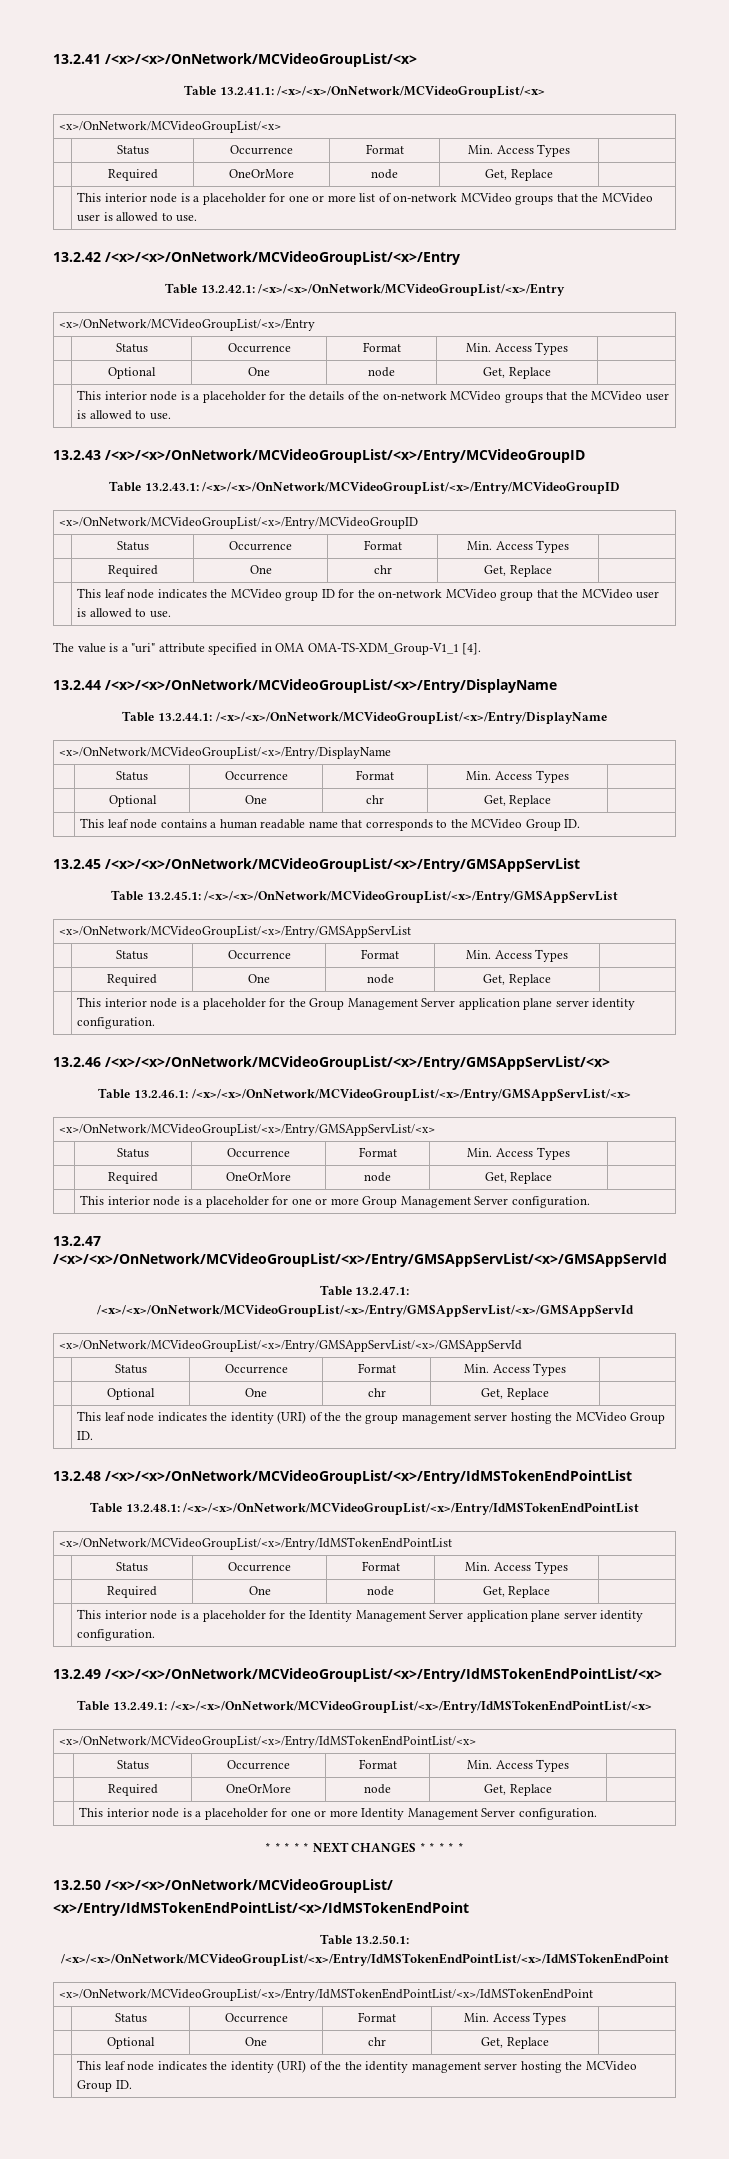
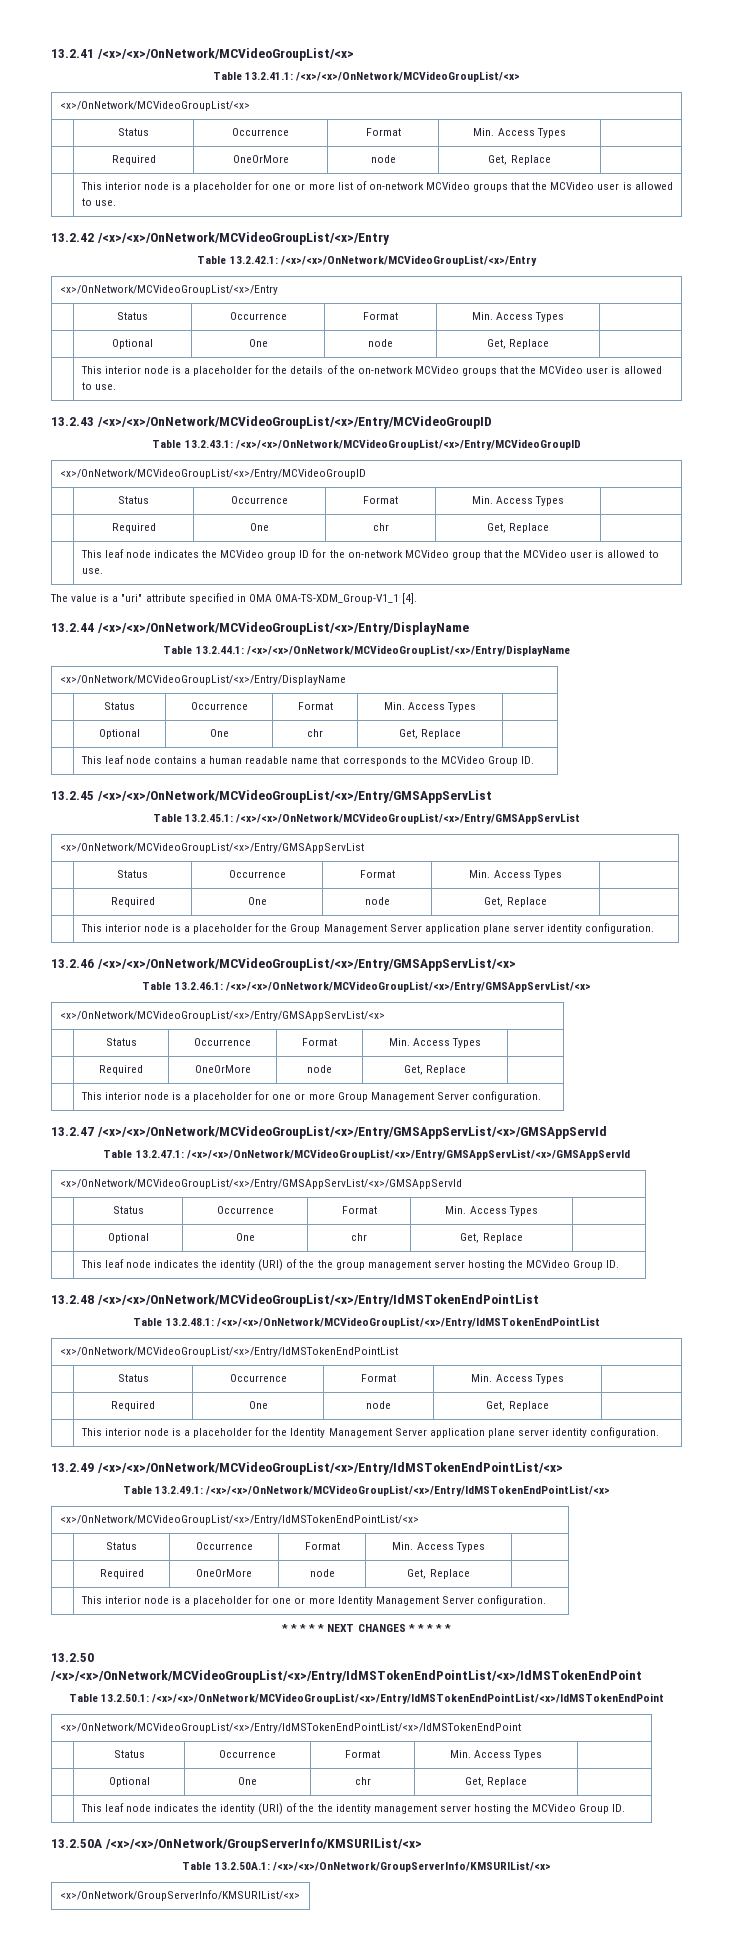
- 13.2.50 /<x>/<x>/OnNetwork/MCVideoGroupList/
- <x>/Entry/IdMSTokenEndPointList/<x>/IdMSTokenEndPoint
+ 13.2.50 /<x>/<x>/OnNetwork/MCVideoGroupList/<x>/Entry/IdMSTokenEndPointList/<x>/IdMSTokenEndPoint
+ 13.2.50A /<x>/<x>/OnNetwork/GroupServerInfo/KMSURIList/<x>
+ Table 13.2.50A.1: /<x>/<x>/OnNetwork/GroupServerInfo/KMSURIList/<x>
+ <x>/OnNetwork/GroupServerInfo/KMSURIList/<x>

